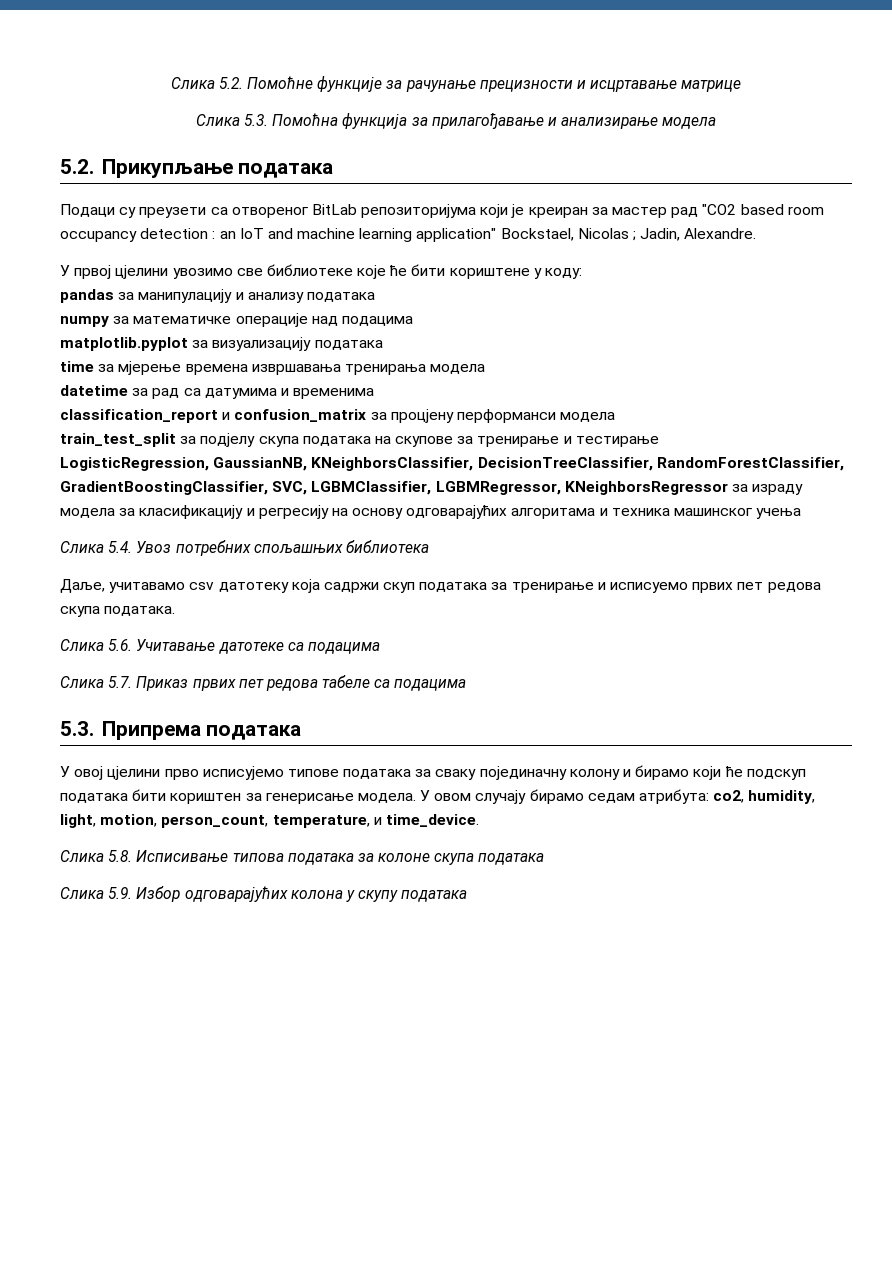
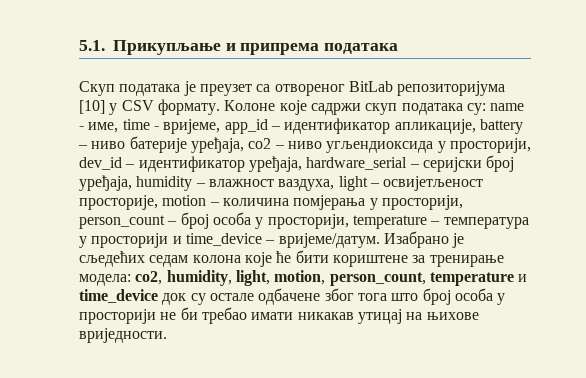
- Слика 5.2. Помоћне функције за рачунање прецизности и исцртавање матрице
- Слика 5.3. Помоћна функција за прилагођавање и анализирање модела
- 5.2. Прикупљање података
- Подаци су преузети са отвореног BitLab репозиторијума који је креиран за мастер рад "CO2 based room occupancy detection : an IoT and machine learning application" Bockstael, Nicolas ; Jadin, Alexandre.
- У првој цјелини увозимо све библиотеке које ће бити кориштене у коду:
- pandas за манипулацију и анализу података
- numpy за математичке операције над подацима
- matplotlib.pyplot за визуализацију података
- time за мјерење времена извршавања тренирања модела
- datetime за рад са датумима и временима
- classification_report и confusion_matrix за процјену перформанси модела
- train_test_split за подјелу скупа података на скупове за тренирање и тестирање
- LogisticRegression, GaussianNB, KNeighborsClassifier, DecisionTreeClassifier, RandomForestClassifier, GradientBoostingClassifier, SVC, LGBMClassifier, LGBMRegressor, KNeighborsRegressor за израду модела за класификацију и регресију на основу одговарајућих алгоритама и техника машинског учења
- Слика 5.4. Увоз потребних спољашњих библиотека
- Даље, учитавамо csv датотеку која садржи скуп података за тренирање и исписуемо првих пет редова скупа података.
- Слика 5.6. Учитавање датотеке са подацима
- Слика 5.7. Приказ првих пет редова табеле са подацима
- 5.3. Припрема података
- У овој цјелини прво исписујемо типове података за сваку појединачну колону и бирамо који ће подскуп података бити кориштен за генерисање модела. У овом случају бирамо седам атрибута: co2, humidity, light, motion, person_count, temperature, и time_device.
- Слика 5.8. Исписивање типова података за колоне скупа података
- Слика 5.9. Избор одговарајућих колона у скупу података
+ 5.1. Прикупљање и припрема података
+ Скуп података је преузет са отвореног BitLab репозиторијума [10] у CSV формату. Колоне које садржи скуп података су: name - име, time - вријеме, app_id – идентификатор апликације, battery – ниво батерије уређаја, co2 – ниво угљендиоксида у просторији, dev_id – идентификатор уређаја, hardware_serial – серијски број уређаја, humidity – влажност ваздуха, light – освијетљеност просторије, motion – количина помјерања у просторији, person_count – број особа у просторији, temperature – температура у просторији и time_device – вријеме/датум. Изабрано је сљедећих седам колона које ће бити кориштене за тренирање модела: co2, humidity, light, motion, person_count, temperature и time_device док су остале одбачене због тога што број особа у просторији не би требао имати никакав утицај на њихове вриједности.

